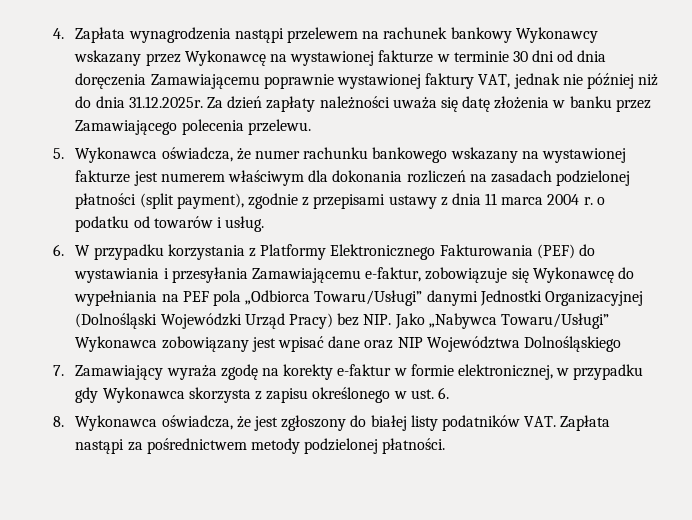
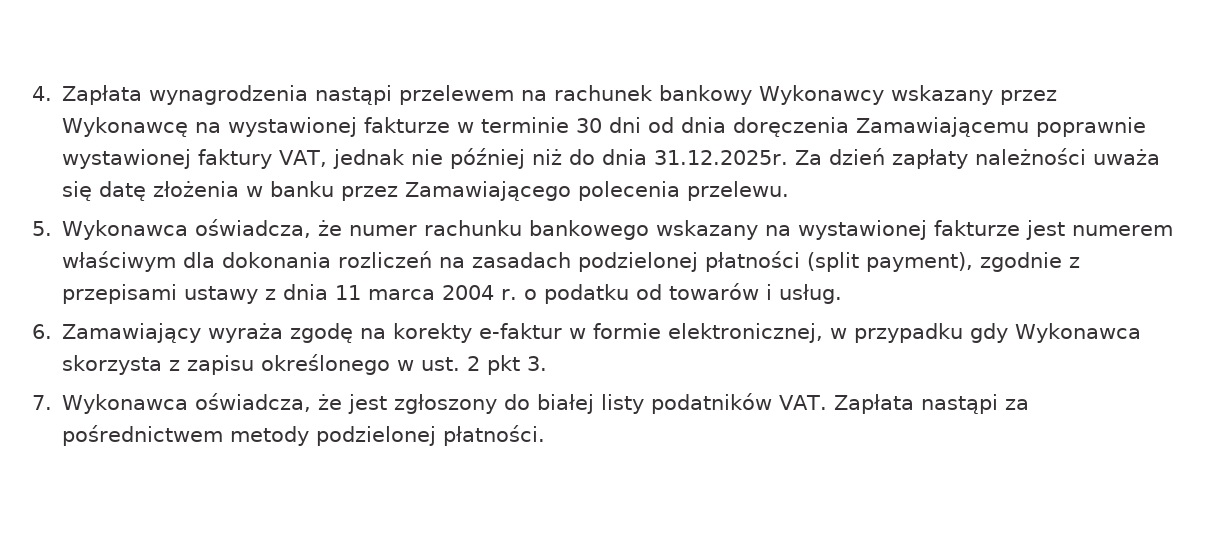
- 6. W przypadku korzystania z Platformy Elektronicznego Fakturowania (PEF) do wystawiania i przesyłania Zamawiającemu e-faktur, zobowiązuje się Wykonawcę do wypełniania na PEF pola „Odbiorca Towaru/Usługi” danymi Jednostki Organizacyjnej (Dolnośląski Wojewódzki Urząd Pracy) bez NIP. Jako „Nabywca Towaru/Usługi” Wykonawca zobowiązany jest wpisać dane oraz NIP Województwa Dolnośląskiego
- 7. Zamawiający wyraża zgodę na korekty e-faktur w formie elektronicznej, w przypadku gdy Wykonawca skorzysta z zapisu określonego w ust. 6.
- 8. Wykonawca oświadcza, że jest zgłoszony do białej listy podatników VAT. Zapłata nastąpi za pośrednictwem metody podzielonej płatności.
+ 6. Zamawiający wyraża zgodę na korekty e-faktur w formie elektronicznej, w przypadku gdy Wykonawca skorzysta z zapisu określonego w ust. 2 pkt 3.
+ 7. Wykonawca oświadcza, że jest zgłoszony do białej listy podatników VAT. Zapłata nastąpi za pośrednictwem metody podzielonej płatności.

